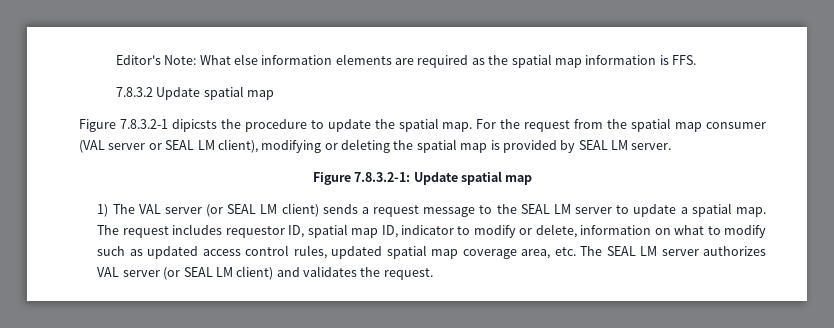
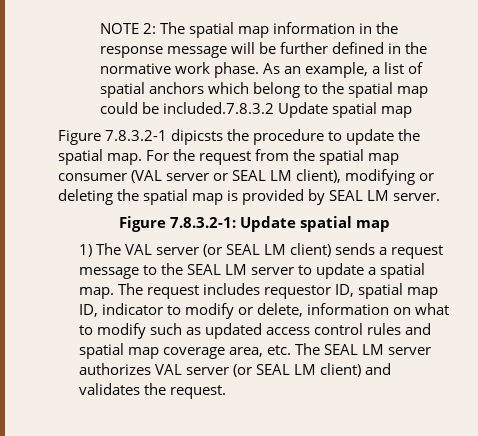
- Editor's Note: What else information elements are required as the spatial map information is FFS.
- 7.8.3.2 Update spatial map
+ NOTE 2: The spatial map information in the response message will be further defined in the normative work phase. As an example, a list of spatial anchors which belong to the spatial map could be included.7.8.3.2 Update spatial map
- The request includes requestor ID, spatial map ID, indicator to modify or delete, information on what to modify such as updated access control rules, updated spatial map coverage area, etc. The SEAL LM server authorizes VAL server (or SEAL LM client) and validates the request.
+ The request includes requestor ID, spatial map ID, indicator to modify or delete, information on what to modify such as updated access control rules and spatial map coverage area, etc. The SEAL LM server authorizes VAL server (or SEAL LM client) and validates the request.

